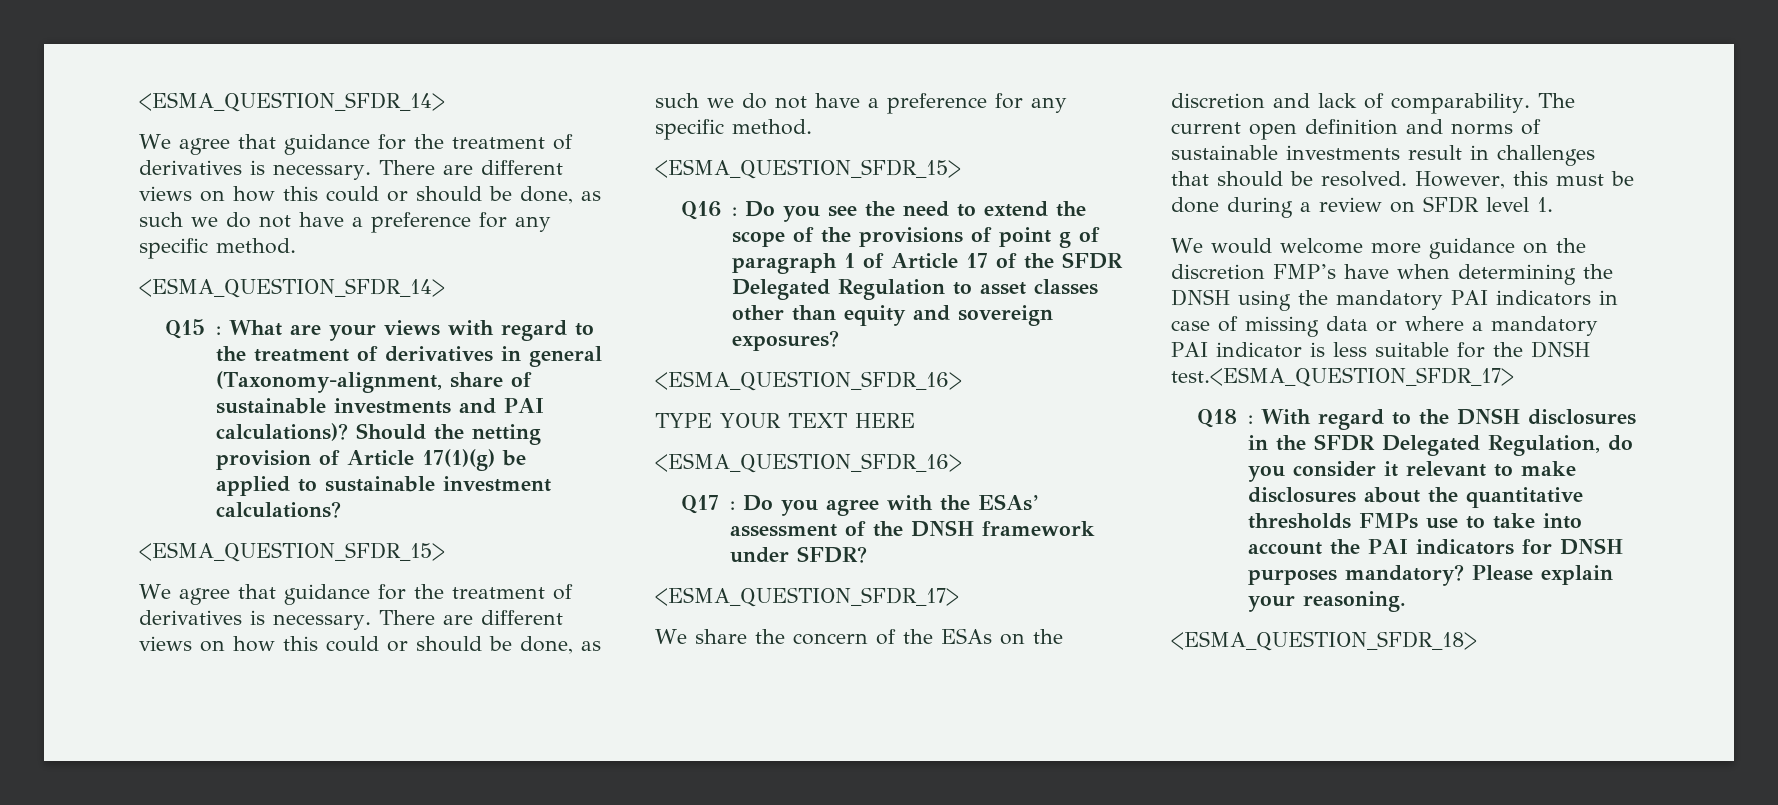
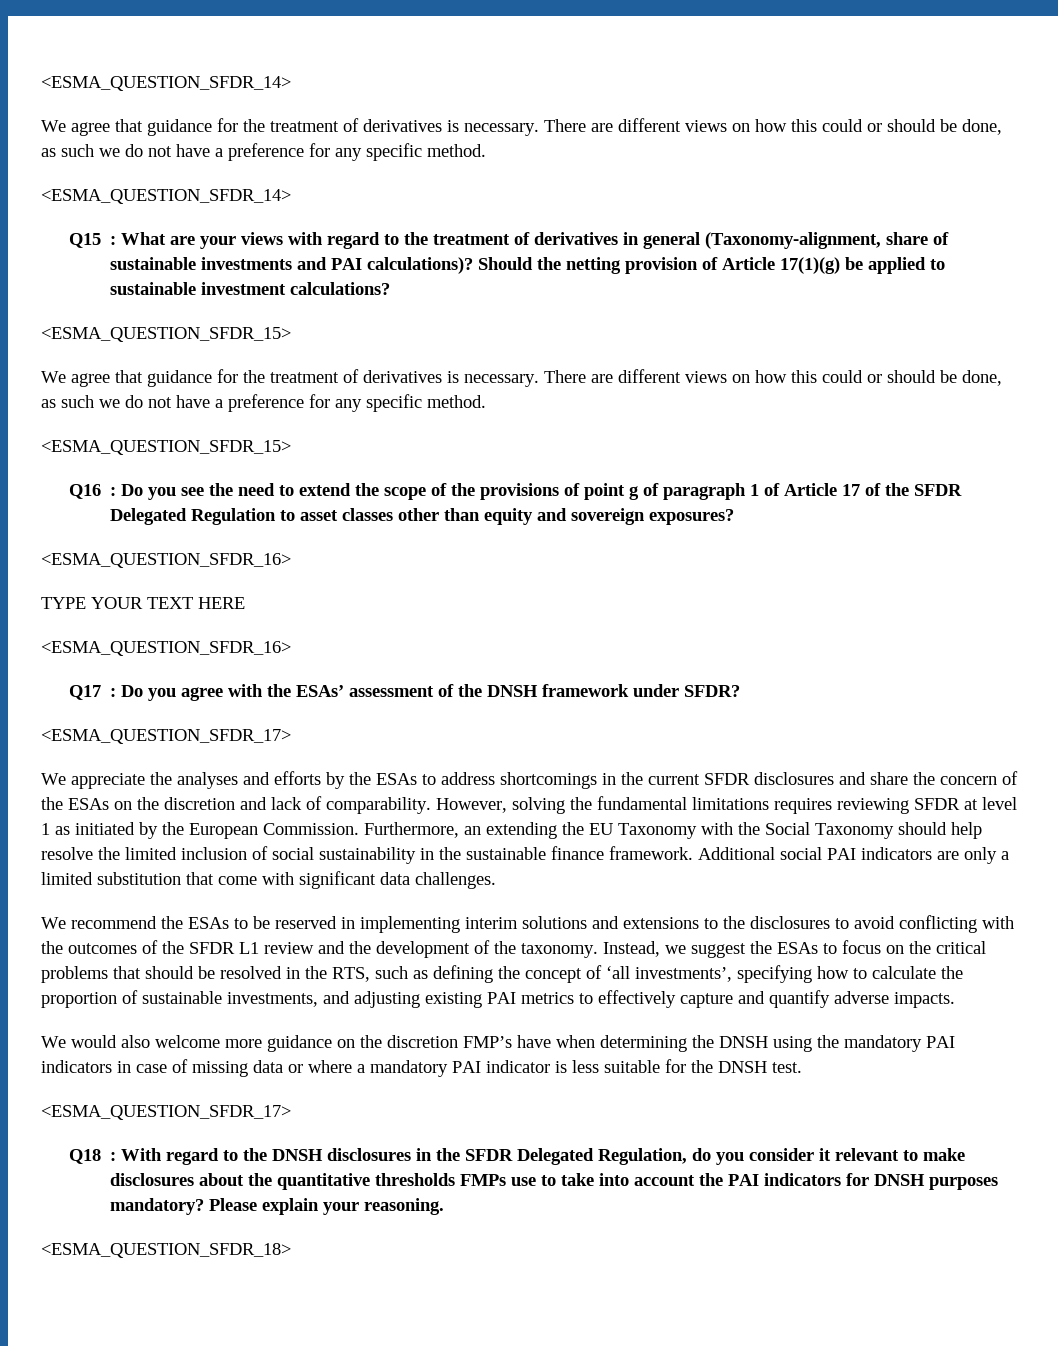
- We share the concern of the ESAs on the discretion and lack of comparability.
+ We appreciate the analyses and efforts by the ESAs to address shortcomings in the current SFDR disclosures and share the concern of the ESAs on the discretion and lack of comparability.
- The current open definition and norms of sustainable investments result in challenges that should be resolved. However, this must be done during a review on SFDR level 1.
+ However, solving the fundamental limitations requires reviewing SFDR at level 1 as initiated by the European Commission. Furthermore, an extending the EU Taxonomy with the Social Taxonomy should help resolve the limited inclusion of social sustainability in the sustainable finance framework. Additional social PAI indicators are only a limited substitution that come with significant data challenges.
+ We recommend the ESAs to be reserved in implementing interim solutions and extensions to the disclosures to avoid conflicting with the outcomes of the SFDR L1 review and the development of the taxonomy. Instead, we suggest the ESAs to focus on the critical problems that should be resolved in the RTS, such as defining the concept of ‘all investments’, specifying how to calculate the proportion of sustainable investments, and adjusting existing PAI metrics to effectively capture and quantify adverse impacts.
- We would welcome more guidance on the discretion FMP’s have when determining the DNSH using the mandatory PAI indicators in case of missing data or where a mandatory PAI indicator is less suitable for the DNSH test.<ESMA_QUESTION_SFDR_17>
+ We would also welcome more guidance on the discretion FMP’s have when determining the DNSH using the mandatory PAI indicators in case of missing data or where a mandatory PAI indicator is less suitable for the DNSH test.
+ <ESMA_QUESTION_SFDR_17>

